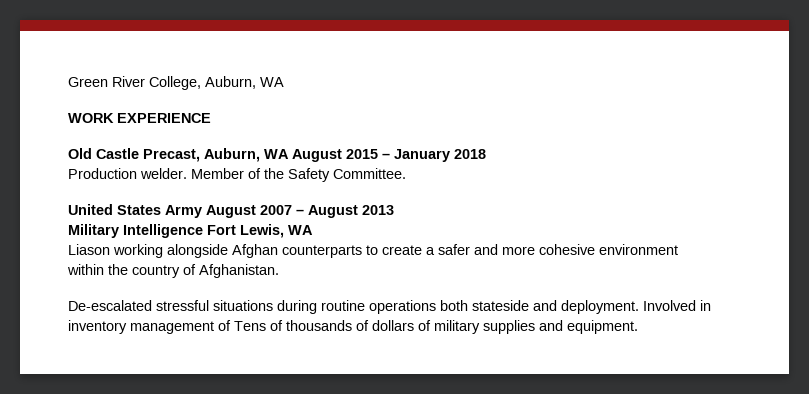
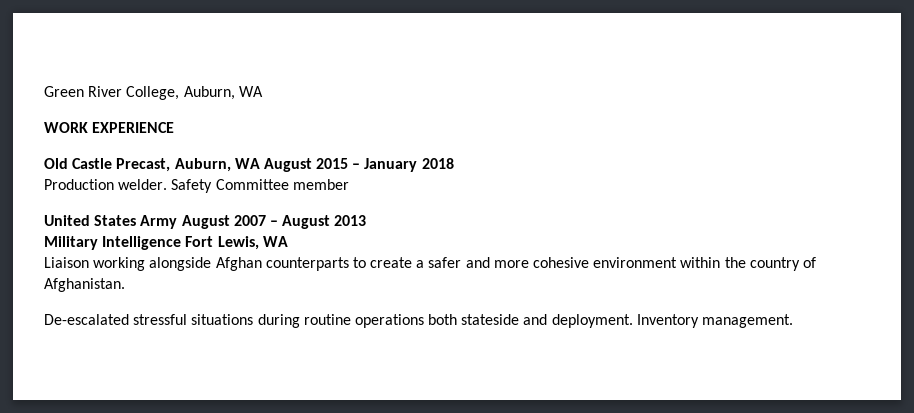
- Member of the Safety Committee.
+ Safety Committee member
- Liason working alongside Afghan counterparts to create a safer and more cohesive environment within the country of Afghanistan.
+ Liaison working alongside Afghan counterparts to create a safer and more cohesive environment within the country of Afghanistan.
- Involved in inventory management of Tens of thousands of dollars of military supplies and equipment.
+ Inventory management.

